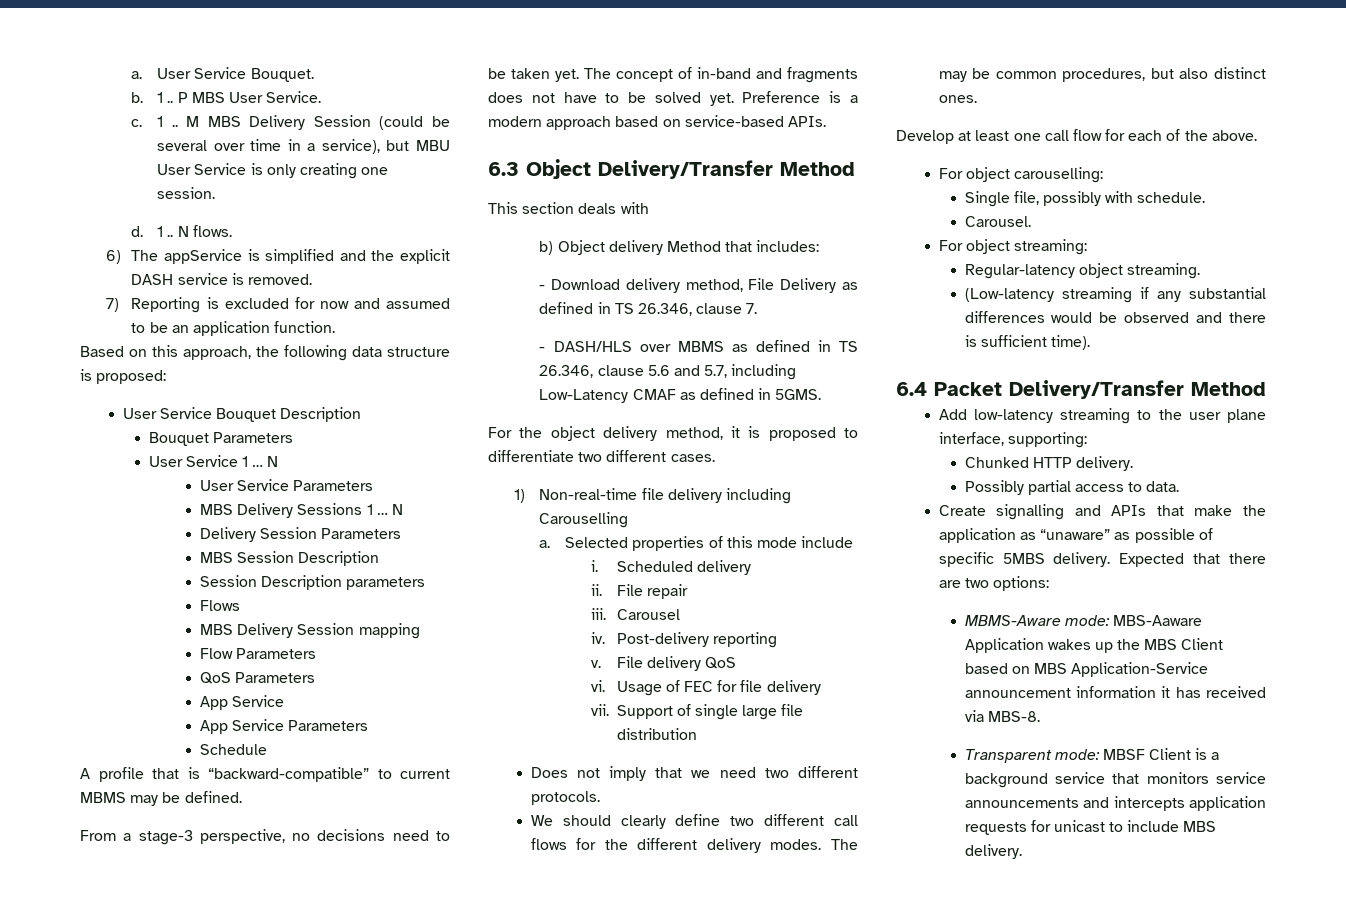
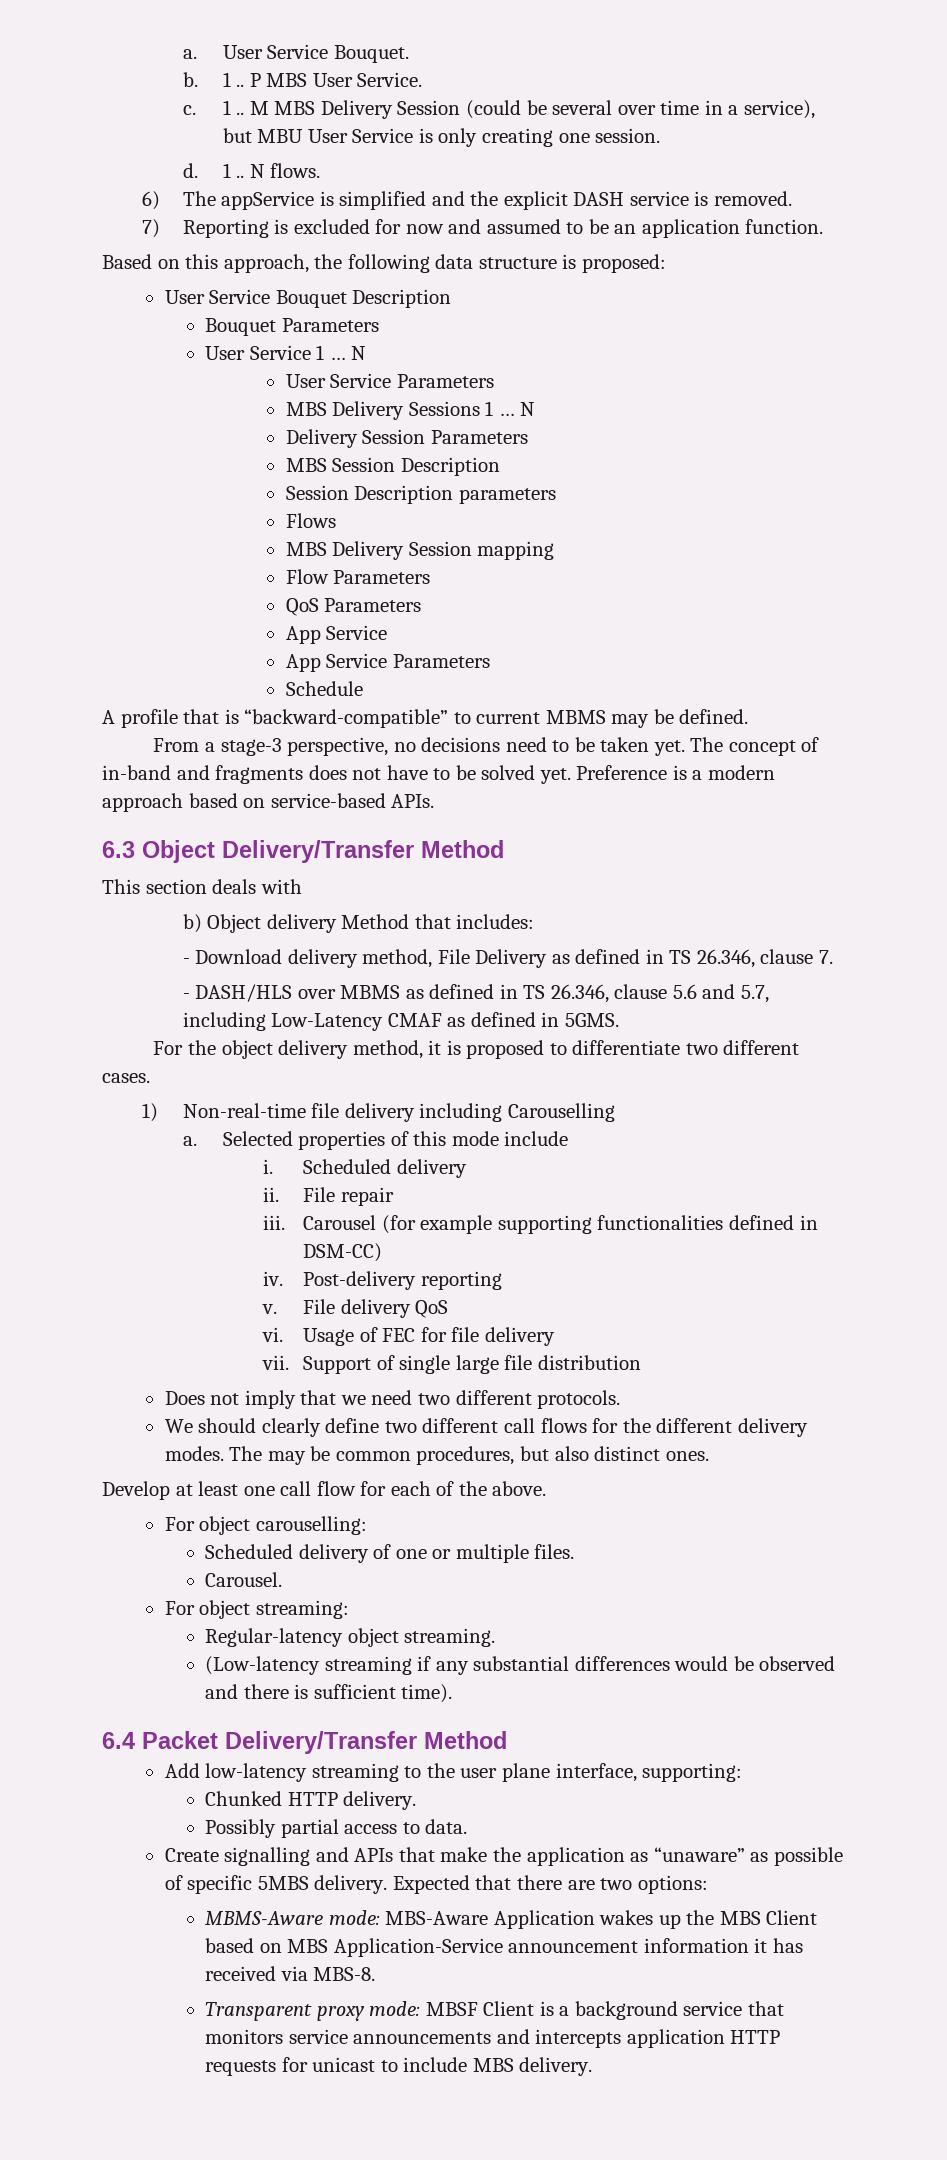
- Carousel
+ Carousel (for example supporting functionalities defined in DSM-CC)
- Single file, possibly with schedule.
+ Scheduled delivery of one or multiple files.
- MBMS-Aware mode: MBS-Aaware Application wakes up the MBS Client based on MBS Application-Service announcement information it has received via MBS-8.
+ MBMS-Aware mode: MBS-Aware Application wakes up the MBS Client based on MBS Application-Service announcement information it has received via MBS-8.
- Transparent mode: MBSF Client is a background service that monitors service announcements and intercepts application requests for unicast to include MBS delivery.
+ Transparent proxy mode: MBSF Client is a background service that monitors service announcements and intercepts application HTTP requests for unicast to include MBS delivery.

